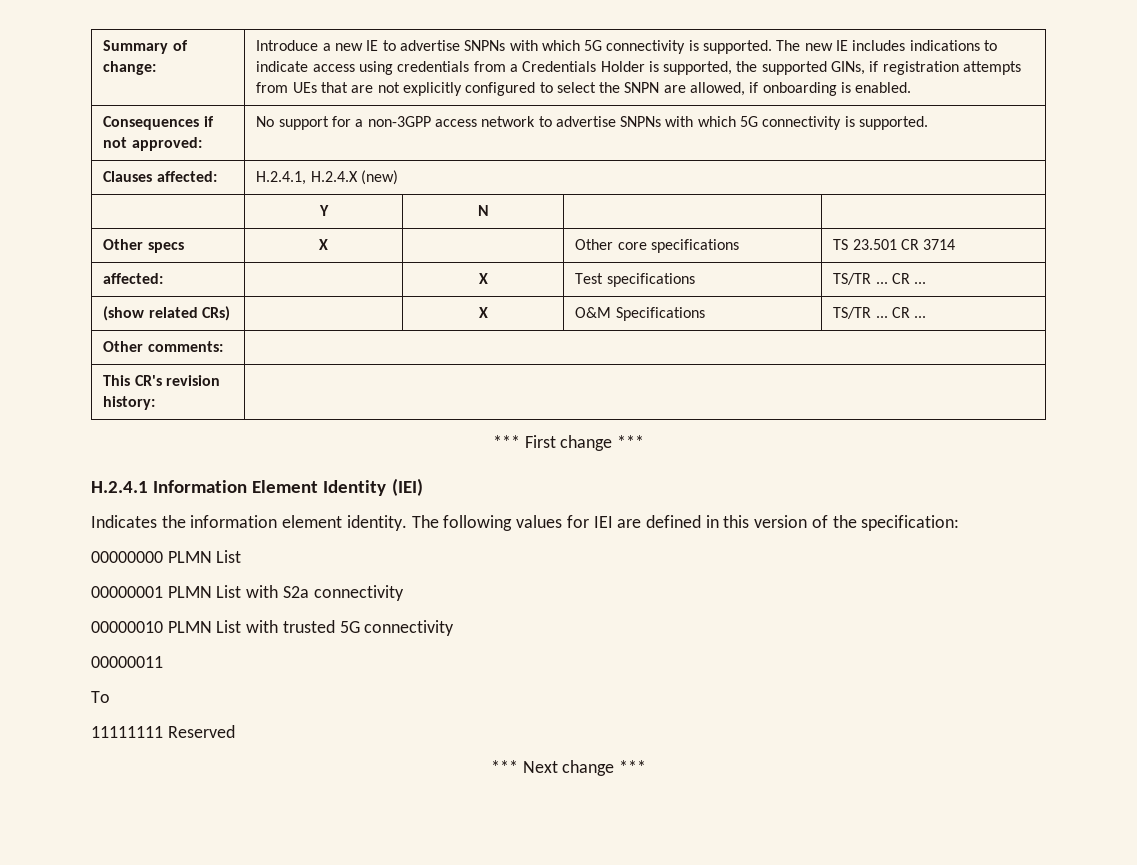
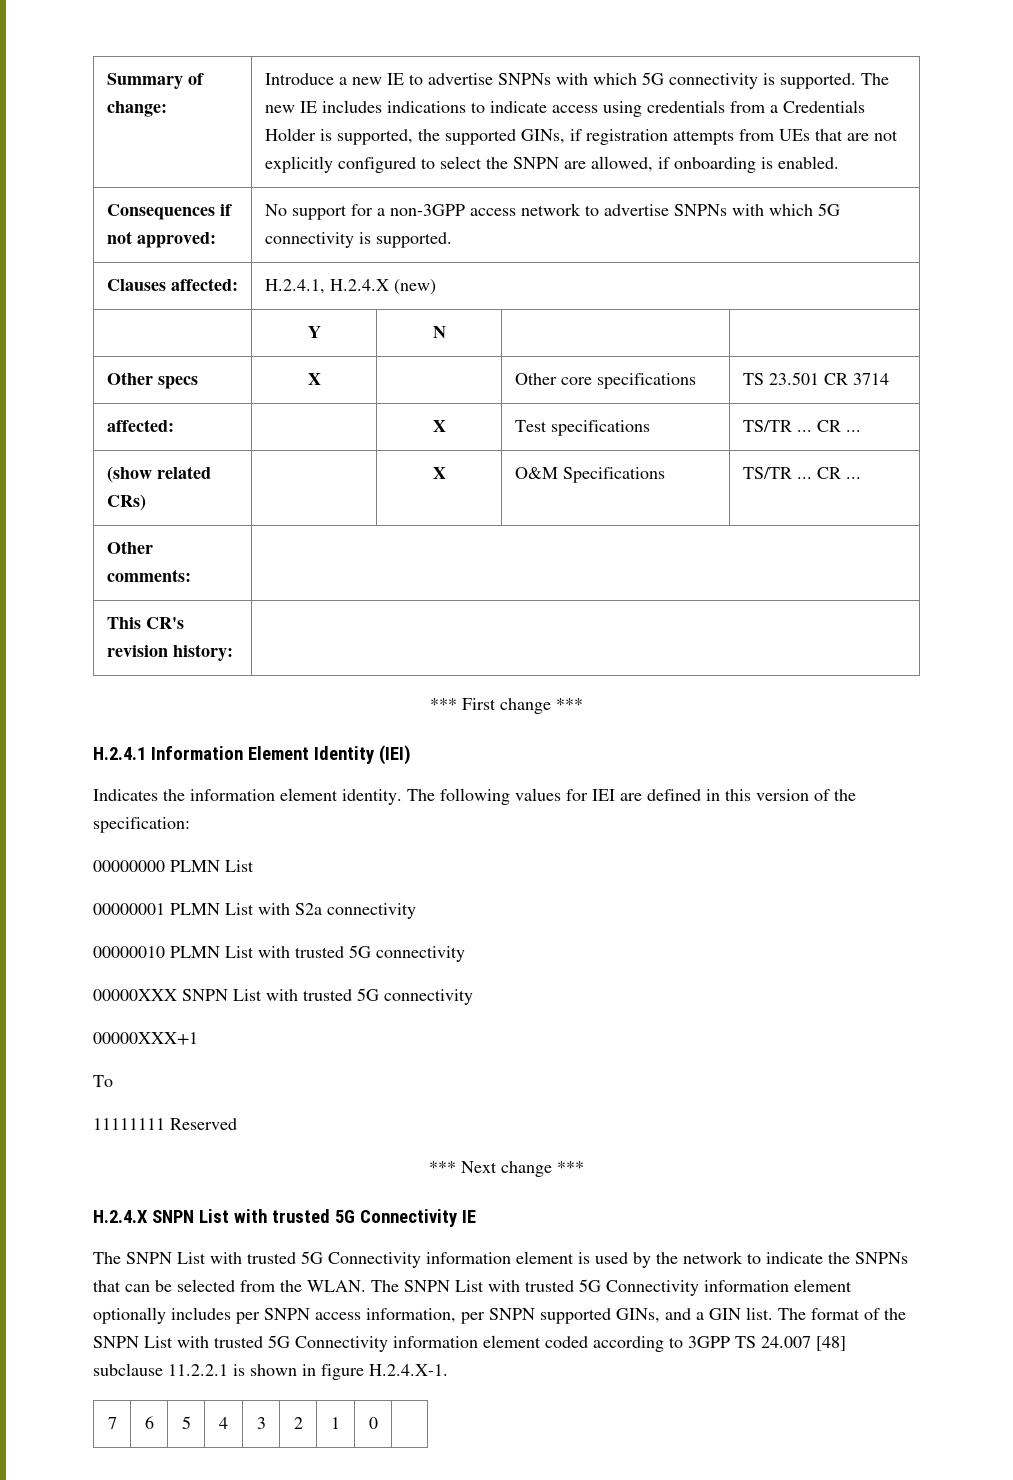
- 00000011
+ 00000XXX SNPN List with trusted 5G connectivity
+ 00000XXX+1
+ H.2.4.X SNPN List with trusted 5G Connectivity IE
+ The SNPN List with trusted 5G Connectivity information element is used by the network to indicate the SNPNs that can be selected from the WLAN. The SNPN List with trusted 5G Connectivity information element optionally includes per SNPN access information, per SNPN supported GINs, and a GIN list. The format of the SNPN List with trusted 5G Connectivity information element coded according to 3GPP TS 24.007 [48] subclause 11.2.2.1 is shown in figure H.2.4.X-1.
+ 7 | 6 | 5 | 4 | 3 | 2 | 1 | 0 |

